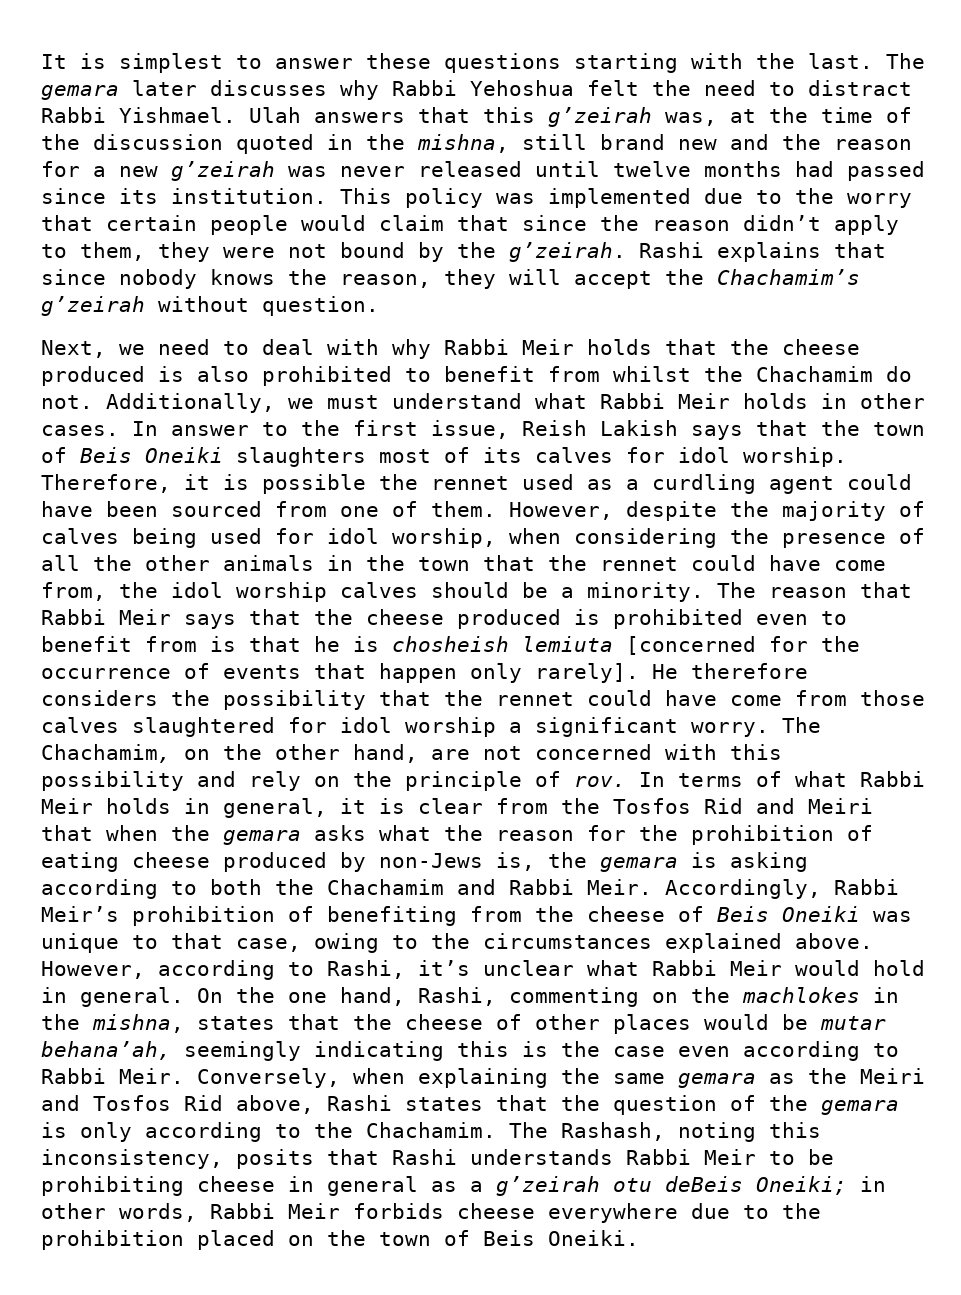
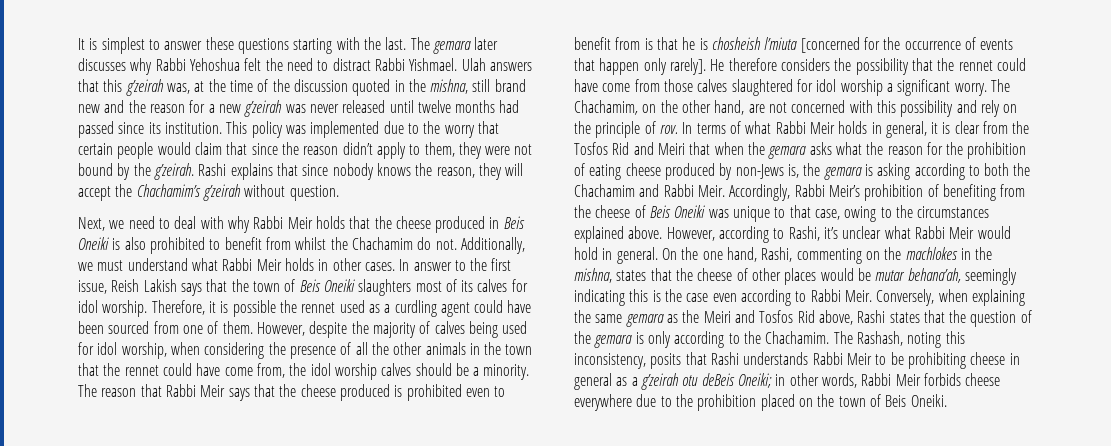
- Next, we need to deal with why Rabbi Meir holds that the cheese produced is also prohibited to benefit from whilst the Chachamim do not.
+ Next, we need to deal with why Rabbi Meir holds that the cheese produced in Beis Oneiki is also prohibited to benefit from whilst the Chachamim do not.
- The reason that Rabbi Meir says that the cheese produced is prohibited even to benefit from is that he is chosheish lemiuta [concerned for the occurrence of events that happen only rarely].
+ The reason that Rabbi Meir says that the cheese produced is prohibited even to benefit from is that he is chosheish l’miuta [concerned for the occurrence of events that happen only rarely].

